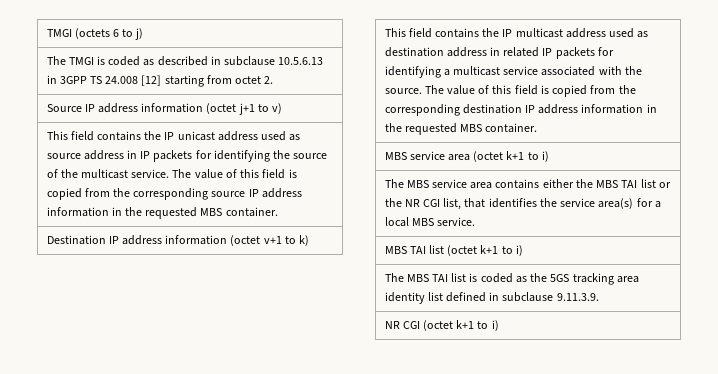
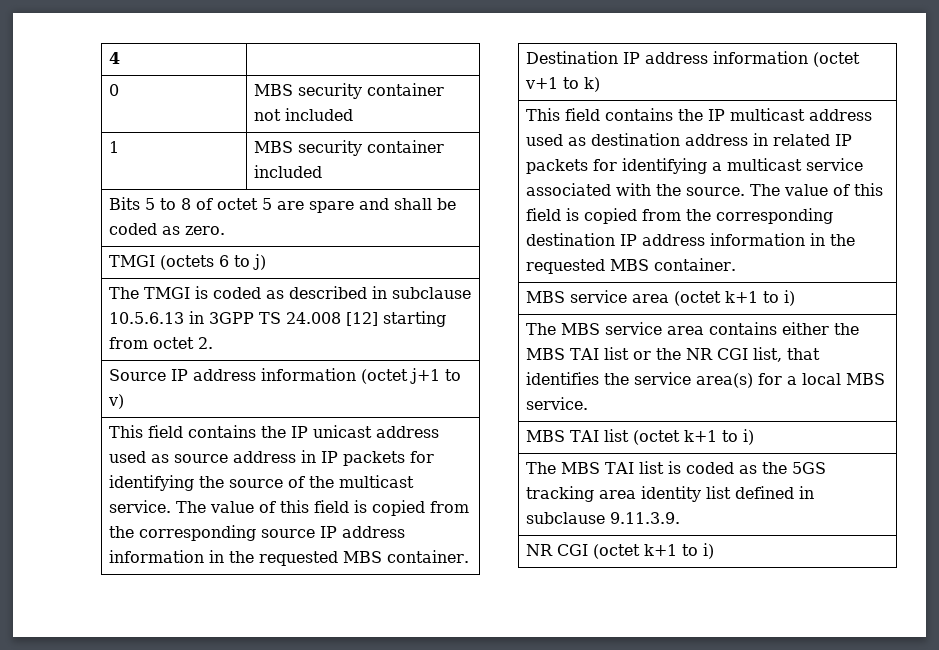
+ 4 |
+ 0 | MBS security container not included
+ 1 | MBS security container included
+ Bits 5 to 8 of octet 5 are spare and shall be coded as zero.

